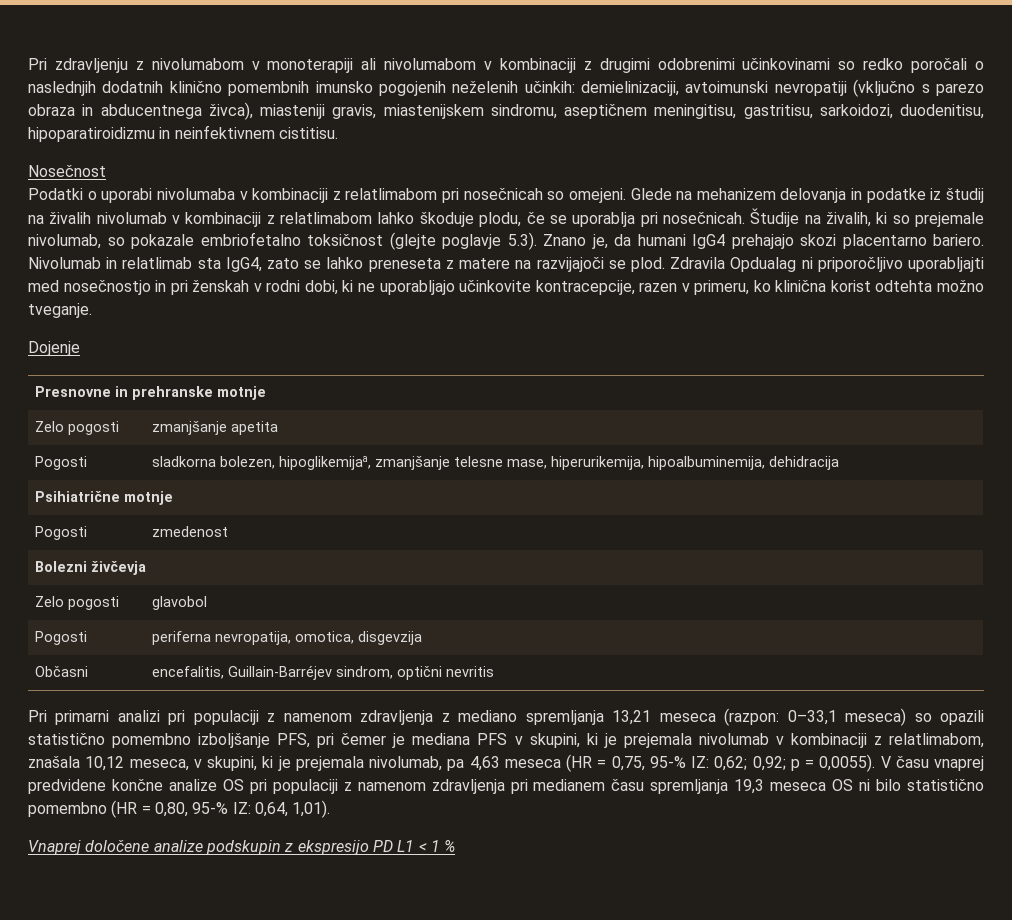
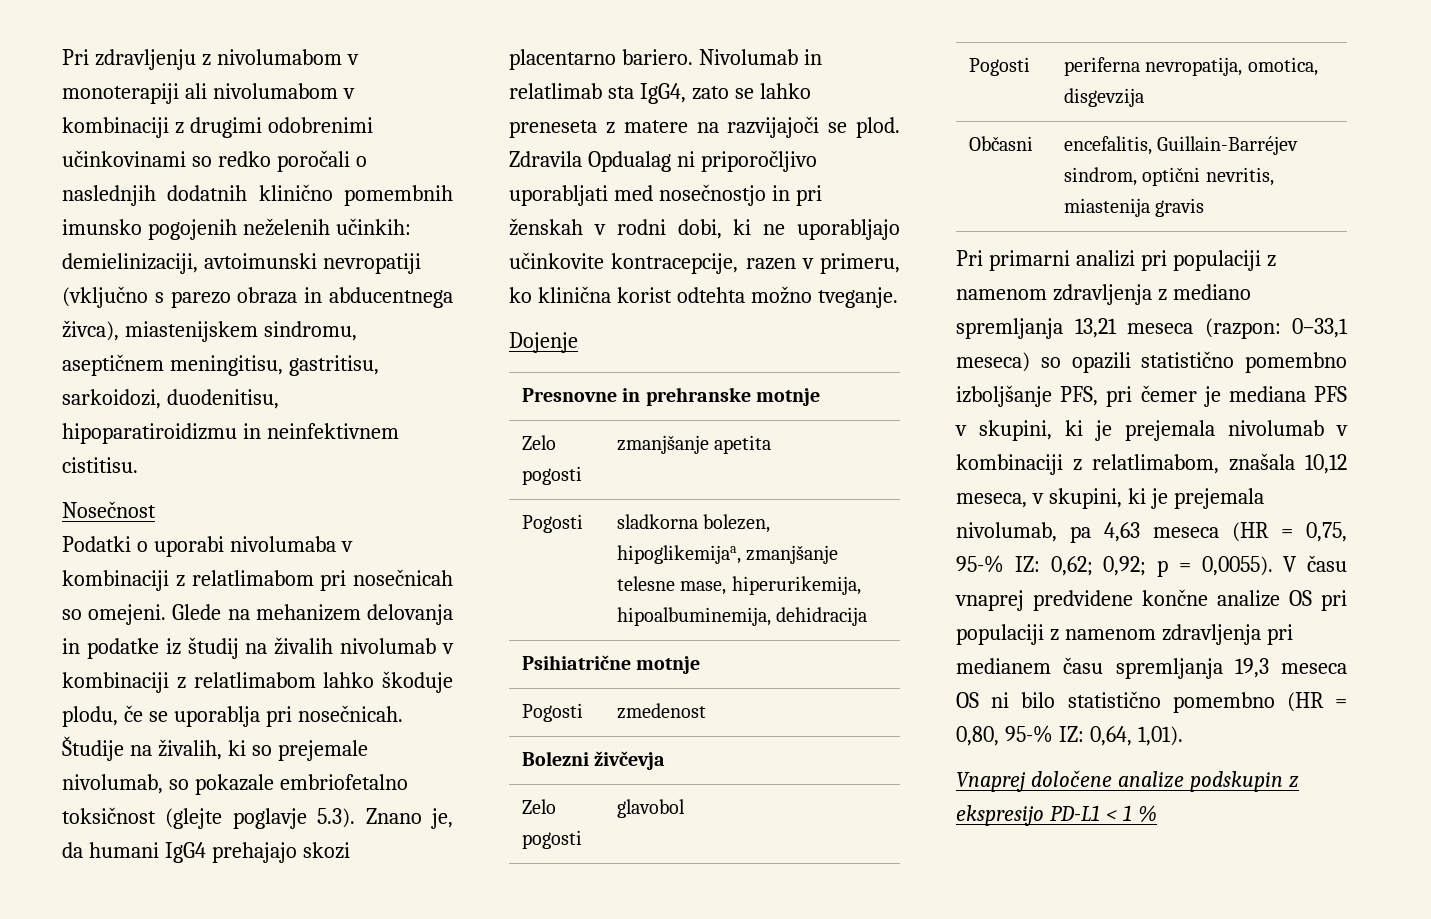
- Pri zdravljenju z nivolumabom v monoterapiji ali nivolumabom v kombinaciji z drugimi odobrenimi učinkovinami so redko poročali o naslednjih dodatnih klinično pomembnih imunsko pogojenih neželenih učinkih: demielinizaciji, avtoimunski nevropatiji (vključno s parezo obraza in abducentnega živca), miasteniji gravis, miastenijskem sindromu, aseptičnem meningitisu, gastritisu, sarkoidozi, duodenitisu, hipoparatiroidizmu in neinfektivnem cistitisu.
+ Pri zdravljenju z nivolumabom v monoterapiji ali nivolumabom v kombinaciji z drugimi odobrenimi učinkovinami so redko poročali o naslednjih dodatnih klinično pomembnih imunsko pogojenih neželenih učinkih: demielinizaciji, avtoimunski nevropatiji (vključno s parezo obraza in abducentnega živca), miastenijskem sindromu, aseptičnem meningitisu, gastritisu, sarkoidozi, duodenitisu, hipoparatiroidizmu in neinfektivnem cistitisu.
- Zdravila Opdualag ni priporočljivo uporabljajti med nosečnostjo in pri ženskah v rodni dobi, ki ne uporabljajo učinkovite kontracepcije, razen v primeru, ko klinična korist odtehta možno tveganje.
+ Zdravila Opdualag ni priporočljivo uporabljati med nosečnostjo in pri ženskah v rodni dobi, ki ne uporabljajo učinkovite kontracepcije, razen v primeru, ko klinična korist odtehta možno tveganje.
- Občasni | encefalitis, Guillain-Barréjev sindrom, optični nevritis
+ Občasni | encefalitis, Guillain-Barréjev sindrom, optični nevritis, miastenija gravis
- Vnaprej določene analize podskupin z ekspresijo PD L1 < 1 %
+ Vnaprej določene analize podskupin z ekspresijo PD-L1 < 1 %

